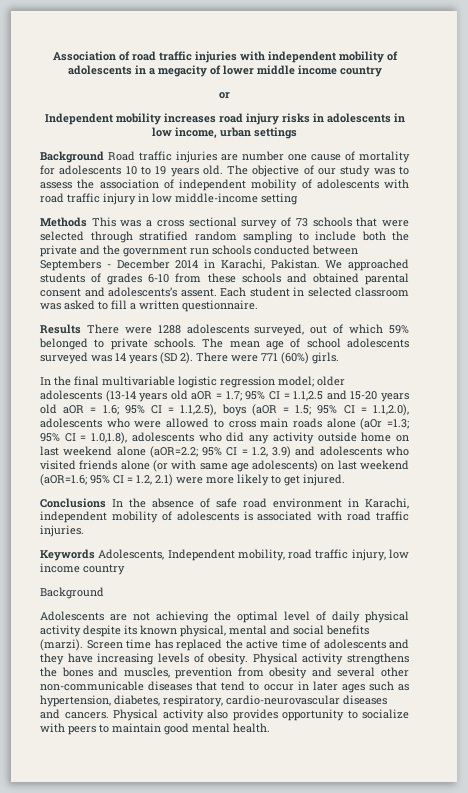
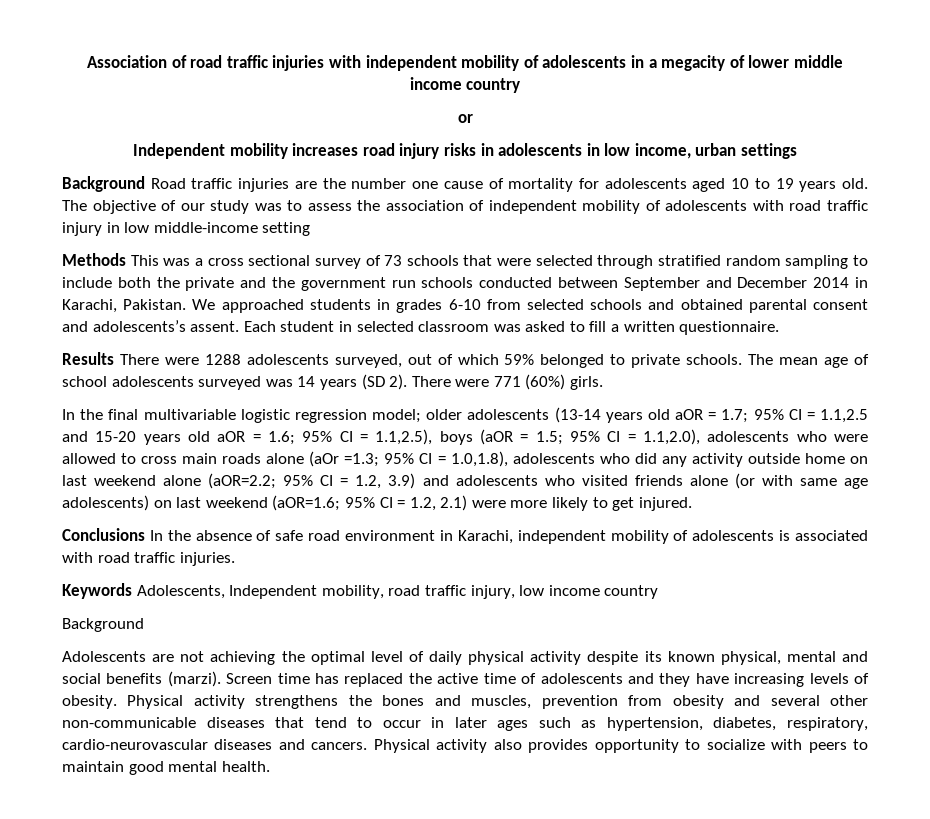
- Background Road traffic injuries are number one cause of mortality for adolescents 10 to 19 years old.
+ Background Road traffic injuries are the number one cause of mortality for adolescents aged 10 to 19 years old.
- Methods This was a cross sectional survey of 73 schools that were selected through stratified random sampling to include both the private and the government run schools conducted between Septembers - December 2014 in Karachi, Pakistan.
+ Methods This was a cross sectional survey of 73 schools that were selected through stratified random sampling to include both the private and the government run schools conducted between September and December 2014 in Karachi, Pakistan.
- We approached students of grades 6-10 from these schools and obtained parental consent and adolescents’s assent.
+ We approached students in grades 6-10 from selected schools and obtained parental consent and adolescents’s assent.

